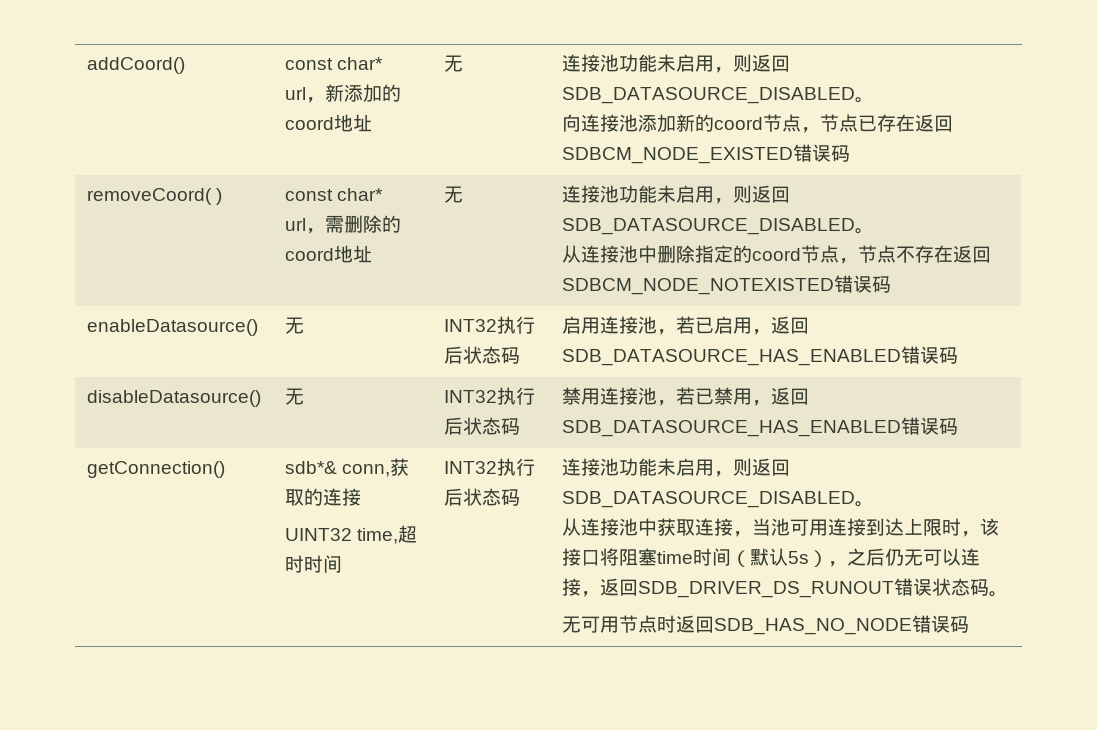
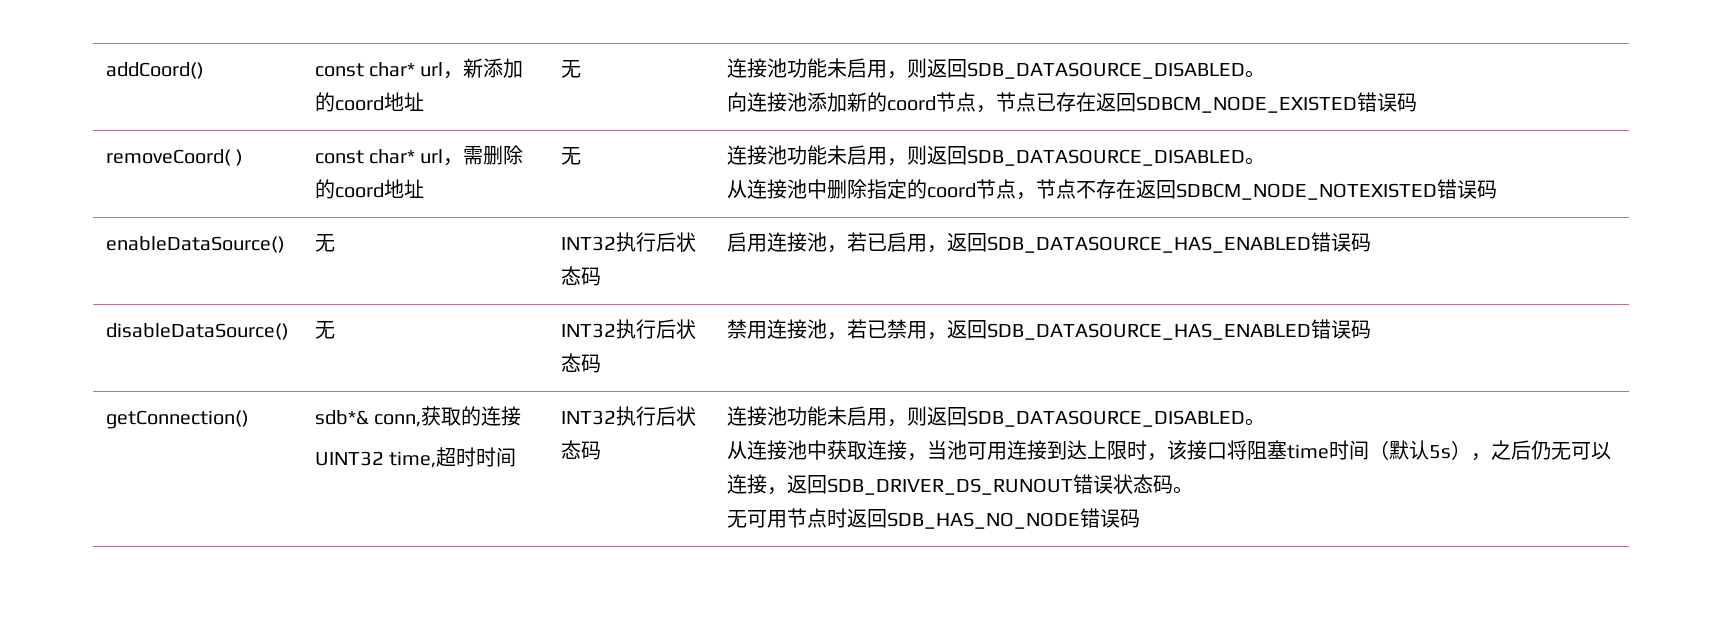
- enableDatasource() | 无 | INT32执行后状态码 | 启用连接池，若已启用，返回SDB_DATASOURCE_HAS_ENABLED错误码
+ enableDataSource() | 无 | INT32执行后状态码 | 启用连接池，若已启用，返回SDB_DATASOURCE_HAS_ENABLED错误码
- disableDatasource() | 无 | INT32执行后状态码 | 禁用连接池，若已禁用，返回SDB_DATASOURCE_HAS_ENABLED错误码
+ disableDataSource() | 无 | INT32执行后状态码 | 禁用连接池，若已禁用，返回SDB_DATASOURCE_HAS_ENABLED错误码

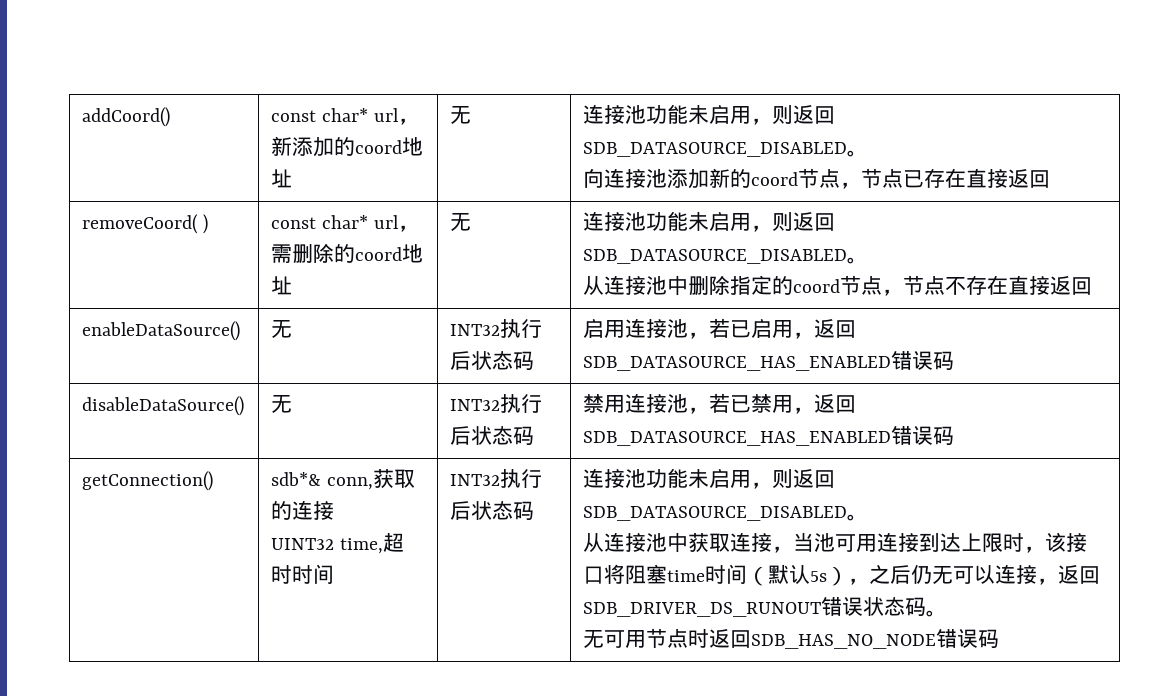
  addCoord() | const char* url，新添加的coord地址 | 无 | 连接池功能未启用，则返回SDB_DATASOURCE_DISABLED。
- 向连接池添加新的coord节点，节点已存在返回SDBCM_NODE_EXISTED错误码
+ 向连接池添加新的coord节点，节点已存在直接返回
  removeCoord( ) | const char* url，需删除的coord地址 | 无 | 连接池功能未启用，则返回SDB_DATASOURCE_DISABLED。
- 从连接池中删除指定的coord节点，节点不存在返回SDBCM_NODE_NOTEXISTED错误码
+ 从连接池中删除指定的coord节点，节点不存在直接返回

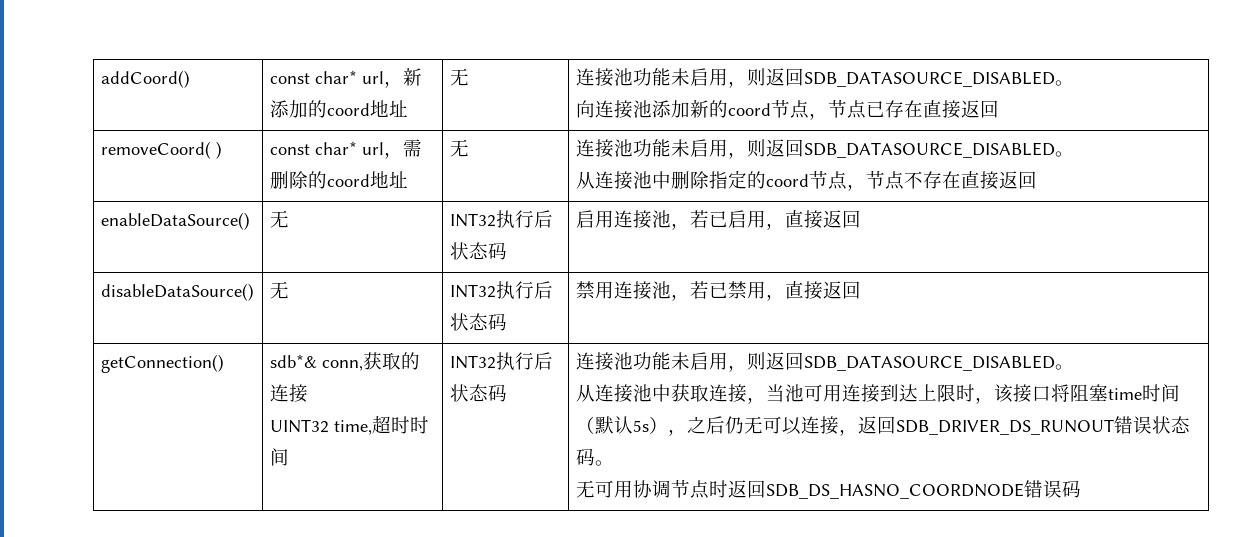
- enableDataSource() | 无 | INT32执行后状态码 | 启用连接池，若已启用，返回SDB_DATASOURCE_HAS_ENABLED错误码
+ enableDataSource() | 无 | INT32执行后状态码 | 启用连接池，若已启用，直接返回
- disableDataSource() | 无 | INT32执行后状态码 | 禁用连接池，若已禁用，返回SDB_DATASOURCE_HAS_ENABLED错误码
+ disableDataSource() | 无 | INT32执行后状态码 | 禁用连接池，若已禁用，直接返回
- 无可用节点时返回SDB_HAS_NO_NODE错误码
+ 无可用协调节点时返回SDB_DS_HASNO_COORDNODE错误码

